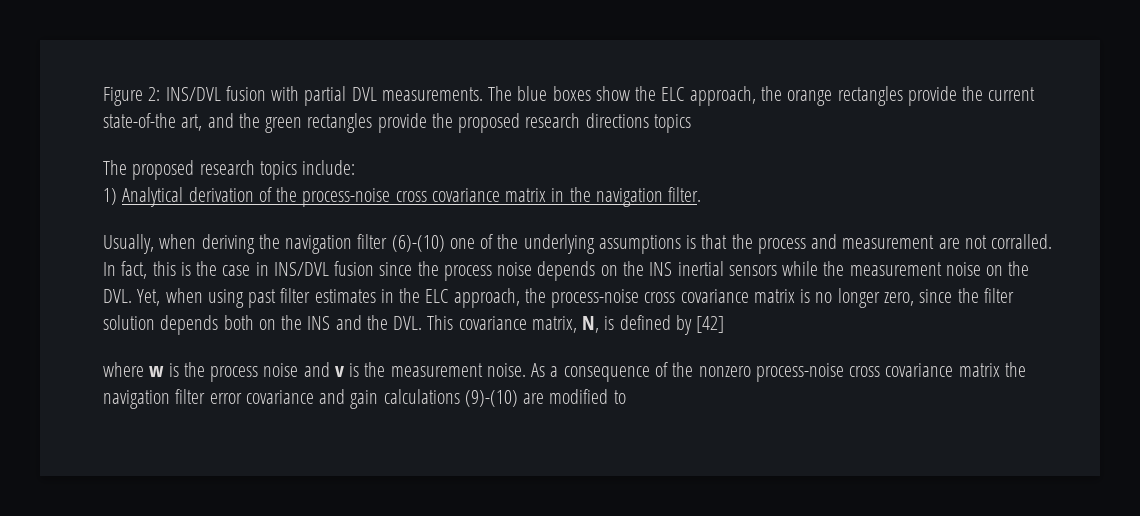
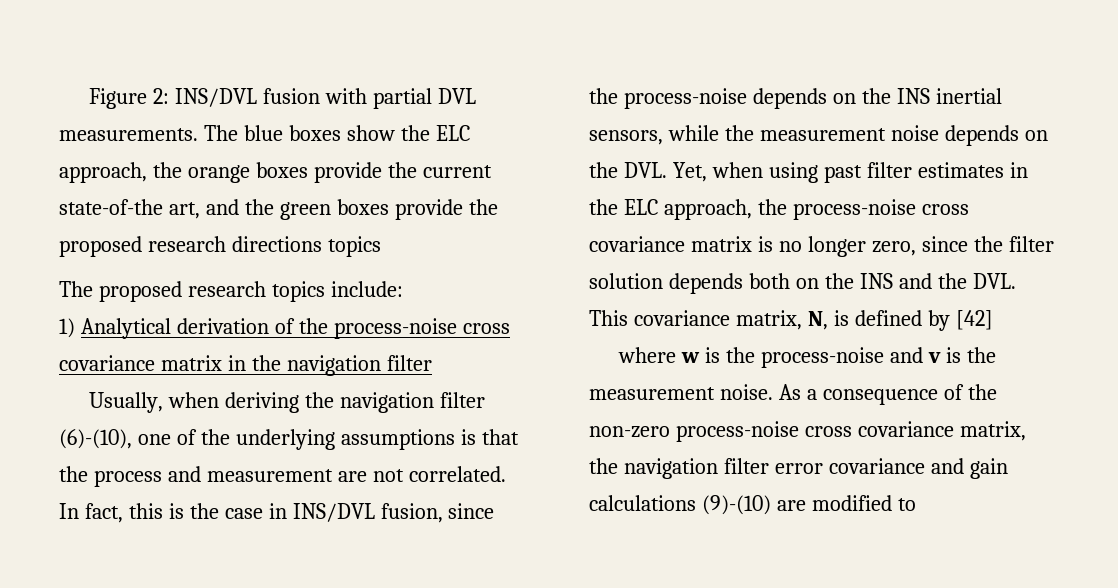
- The blue boxes show the ELC approach, the orange rectangles provide the current state-of-the art, and the green rectangles provide the proposed research directions topics
+ The blue boxes show the ELC approach, the orange boxes provide the current state-of-the art, and the green boxes provide the proposed research directions topics
- 1) Analytical derivation of the process-noise cross covariance matrix in the navigation filter.
+ 1) Analytical derivation of the process-noise cross covariance matrix in the navigation filter
- Usually, when deriving the navigation filter (6)-(10) one of the underlying assumptions is that the process and measurement are not corralled.
+ Usually, when deriving the navigation filter (6)-(10), one of the underlying assumptions is that the process and measurement are not correlated.
- In fact, this is the case in INS/DVL fusion since the process noise depends on the INS inertial sensors while the measurement noise on the DVL. Yet, when using past filter estimates in the ELC approach, the process-noise cross covariance matrix is no longer zero, since the filter solution depends both on the INS and the DVL. This covariance matrix, N, is defined by [42]
+ In fact, this is the case in INS/DVL fusion, since the process-noise depends on the INS inertial sensors, while the measurement noise depends on the DVL. Yet, when using past filter estimates in the ELC approach, the process-noise cross covariance matrix is no longer zero, since the filter solution depends both on the INS and the DVL. This covariance matrix, N, is defined by [42]
- where w is the process noise and v is the measurement noise.
+ where w is the process-noise and v is the measurement noise.
- As a consequence of the nonzero process-noise cross covariance matrix the navigation filter error covariance and gain calculations (9)-(10) are modified to
+ As a consequence of the non-zero process-noise cross covariance matrix, the navigation filter error covariance and gain calculations (9)-(10) are modified to

